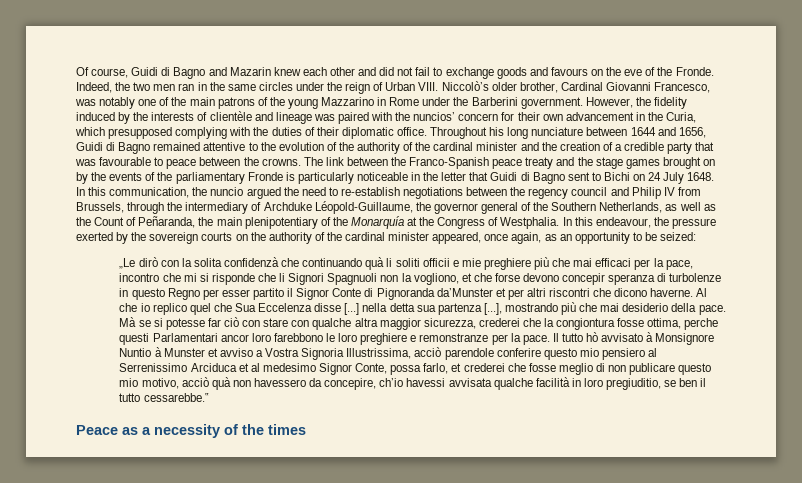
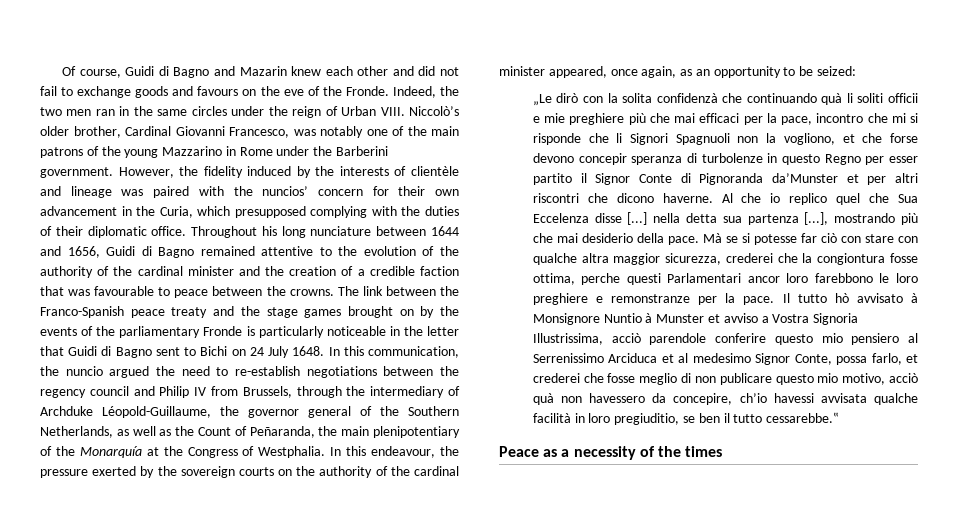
- Throughout his long nunciature between 1644 and 1656, Guidi di Bagno remained attentive to the evolution of the authority of the cardinal minister and the creation of a credible party that was favourable to peace between the crowns.
+ Throughout his long nunciature between 1644 and 1656, Guidi di Bagno remained attentive to the evolution of the authority of the cardinal minister and the creation of a credible faction that was favourable to peace between the crowns.

